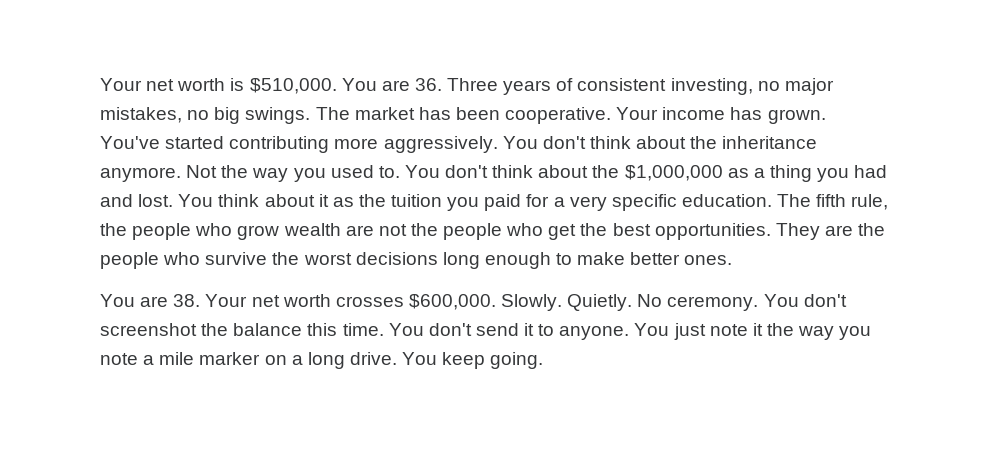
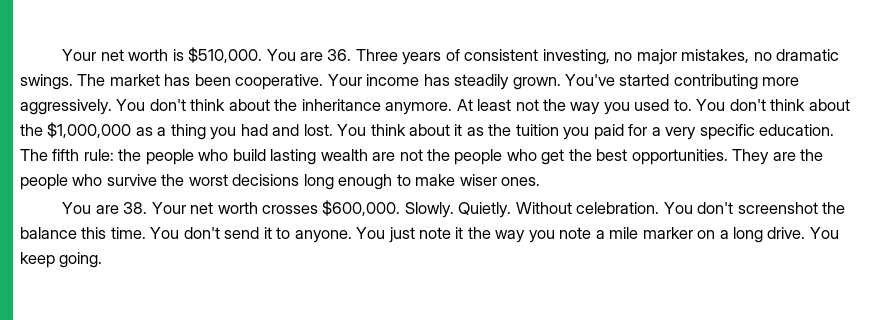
- You are 36. Three years of consistent investing, no major mistakes, no big swings.
+ You are 36. Three years of consistent investing, no major mistakes, no dramatic swings.
- Your income has grown.
+ Your income has steadily grown.
- Not the way you used to.
+ At least not the way you used to.
- The fifth rule, the people who grow wealth are not the people who get the best opportunities.
+ The fifth rule: the people who build lasting wealth are not the people who get the best opportunities.
- They are the people who survive the worst decisions long enough to make better ones.
+ They are the people who survive the worst decisions long enough to make wiser ones.
- No ceremony.
+ Without celebration.

